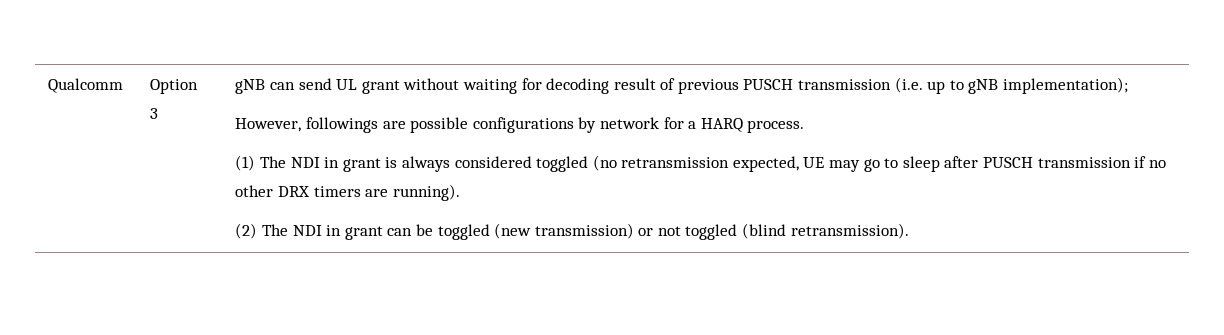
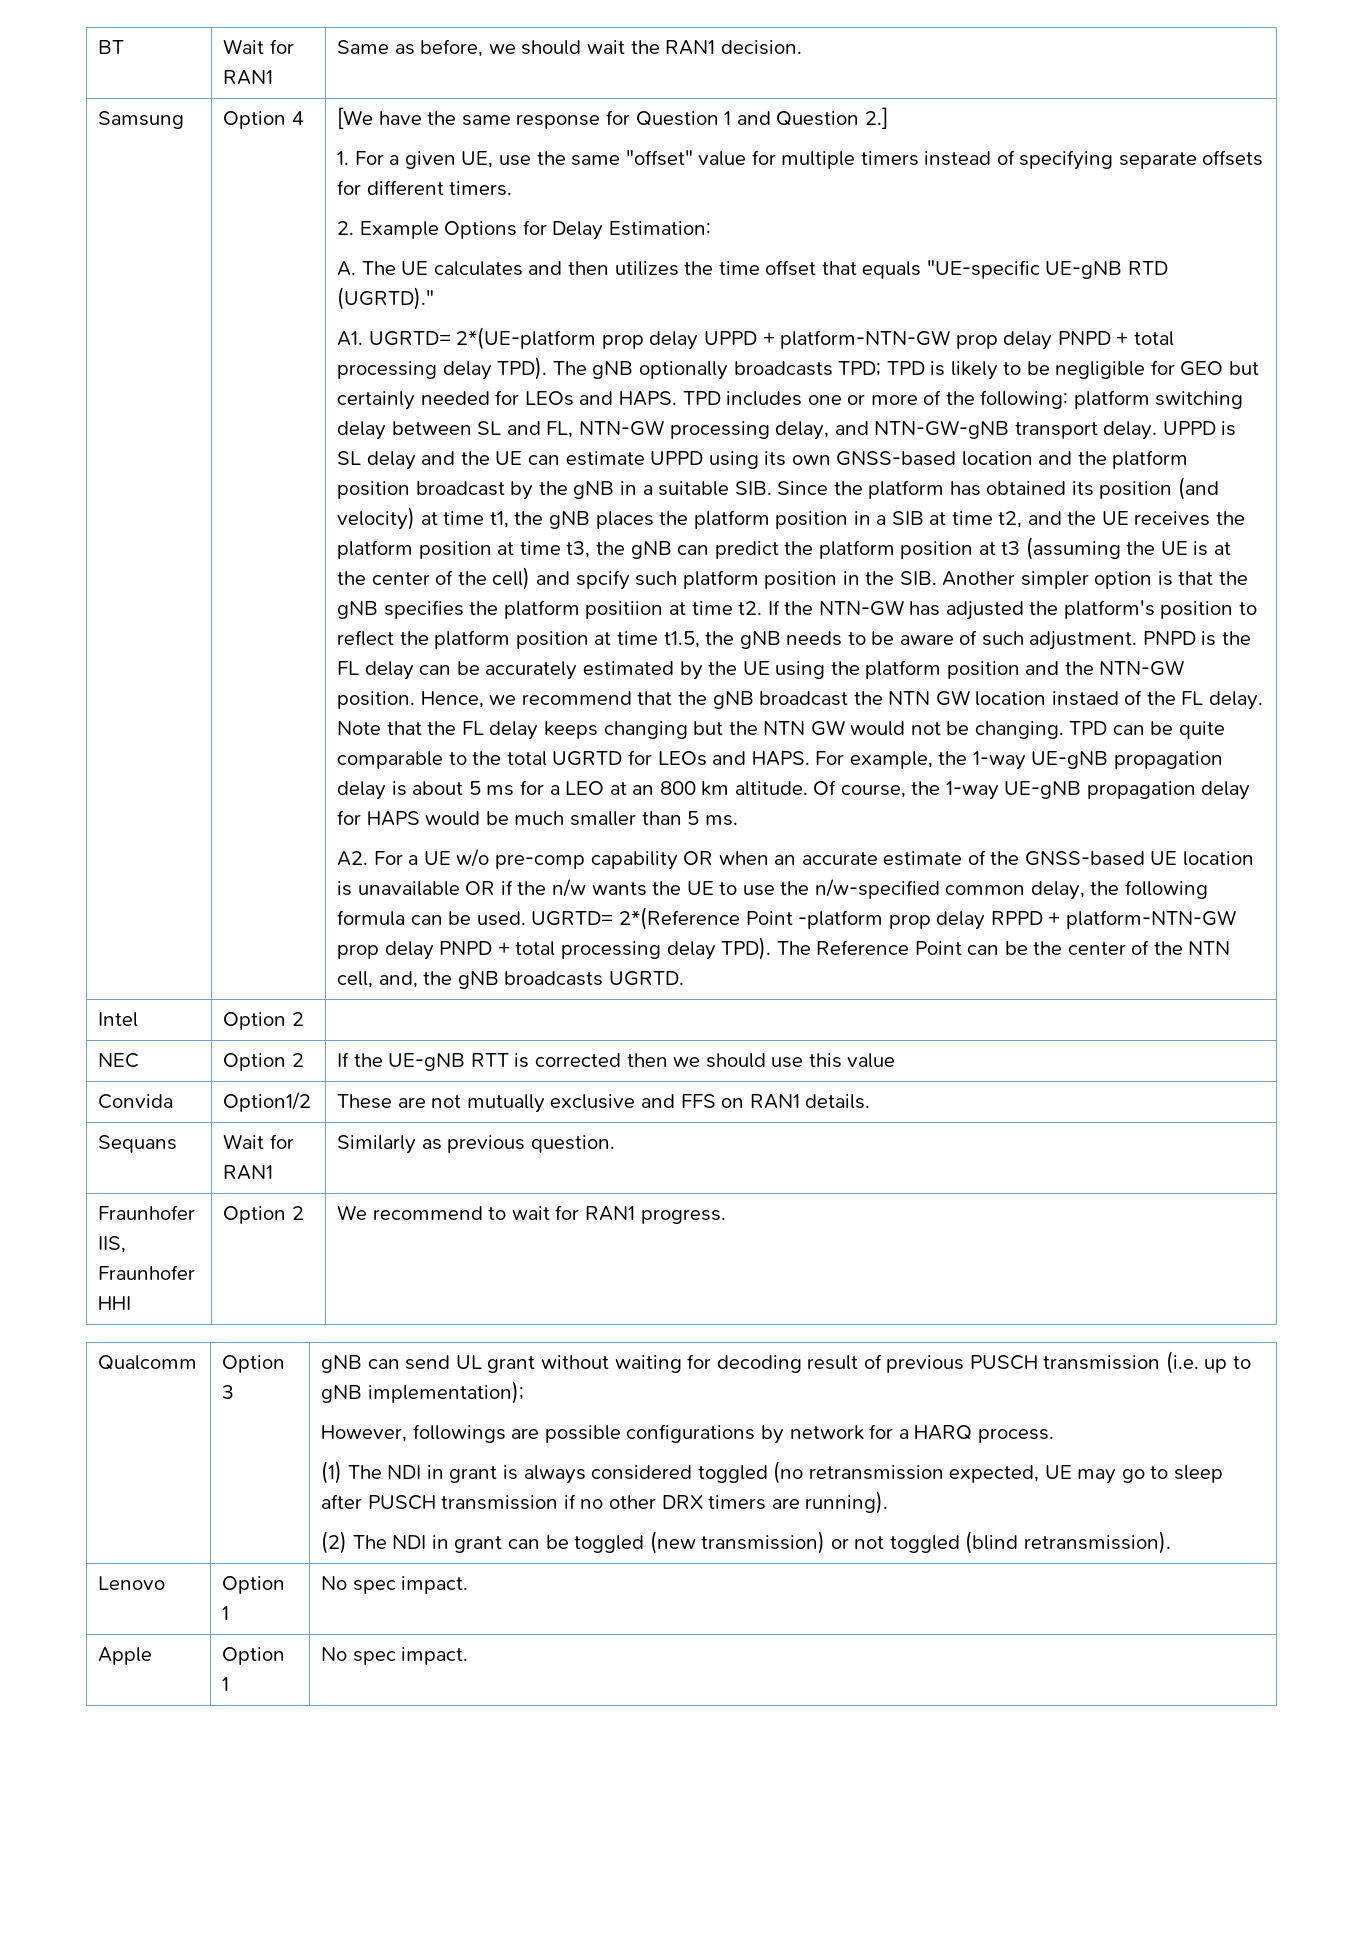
+ BT | Wait for RAN1 | Same as before, we should wait the RAN1 decision.
+ Samsung | Option 4 | [We have the same response for Question 1 and Question 2.]
+ 1. For a given UE, use the same "offset" value for multiple timers instead of specifying separate offsets for different timers.
+ 2. Example Options for Delay Estimation:
+ A. The UE calculates and then utilizes the time offset that equals "UE-specific UE-gNB RTD (UGRTD)."
+ A1. UGRTD= 2*(UE-platform prop delay UPPD + platform-NTN-GW prop delay PNPD + total processing delay TPD). The gNB optionally broadcasts TPD; TPD is likely to be negligible for GEO but certainly needed for LEOs and HAPS. TPD includes one or more of the following: platform switching delay between SL and FL, NTN-GW processing delay, and NTN-GW-gNB transport delay. UPPD is SL delay and the UE can estimate UPPD using its own GNSS-based location and the platform position broadcast by the gNB in a suitable SIB. Since the platform has obtained its position (and velocity) at time t1, the gNB places the platform position in a SIB at time t2, and the UE receives the platform position at time t3, the gNB can predict the platform position at t3 (assuming the UE is at the center of the cell) and spcify such platform position in the SIB. Another simpler option is that the gNB specifies the platform positiion at time t2. If the NTN-GW has adjusted the platform's position to reflect the platform position at time t1.5, the gNB needs to be aware of such adjustment. PNPD is the FL delay can be accurately estimated by the UE using the platform position and the NTN-GW position. Hence, we recommend that the gNB broadcast the NTN GW location instaed of the FL delay. Note that the FL delay keeps changing but the NTN GW would not be changing. TPD can be quite comparable to the total UGRTD for LEOs and HAPS. For example, the 1-way UE-gNB propagation delay is about 5 ms for a LEO at an 800 km altitude. Of course, the 1-way UE-gNB propagation delay for HAPS would be much smaller than 5 ms.
+ A2. For a UE w/o pre-comp capability OR when an accurate estimate of the GNSS-based UE location is unavailable OR if the n/w wants the UE to use the n/w-specified common delay, the following formula can be used. UGRTD= 2*(Reference Point -platform prop delay RPPD + platform-NTN-GW prop delay PNPD + total processing delay TPD). The Reference Point can be the center of the NTN cell, and, the gNB broadcasts UGRTD.
+ Intel | Option 2 |
+ NEC | Option 2 | If the UE-gNB RTT is corrected then we should use this value
+ Convida | Option1/2 | These are not mutually exclusive and FFS on RAN1 details.
+ Sequans | Wait for RAN1 | Similarly as previous question.
+ Fraunhofer IIS, Fraunhofer HHI | Option 2 | We recommend to wait for RAN1 progress.
+ Lenovo | Option 1 | No spec impact.
+ Apple | Option 1 | No spec impact.

